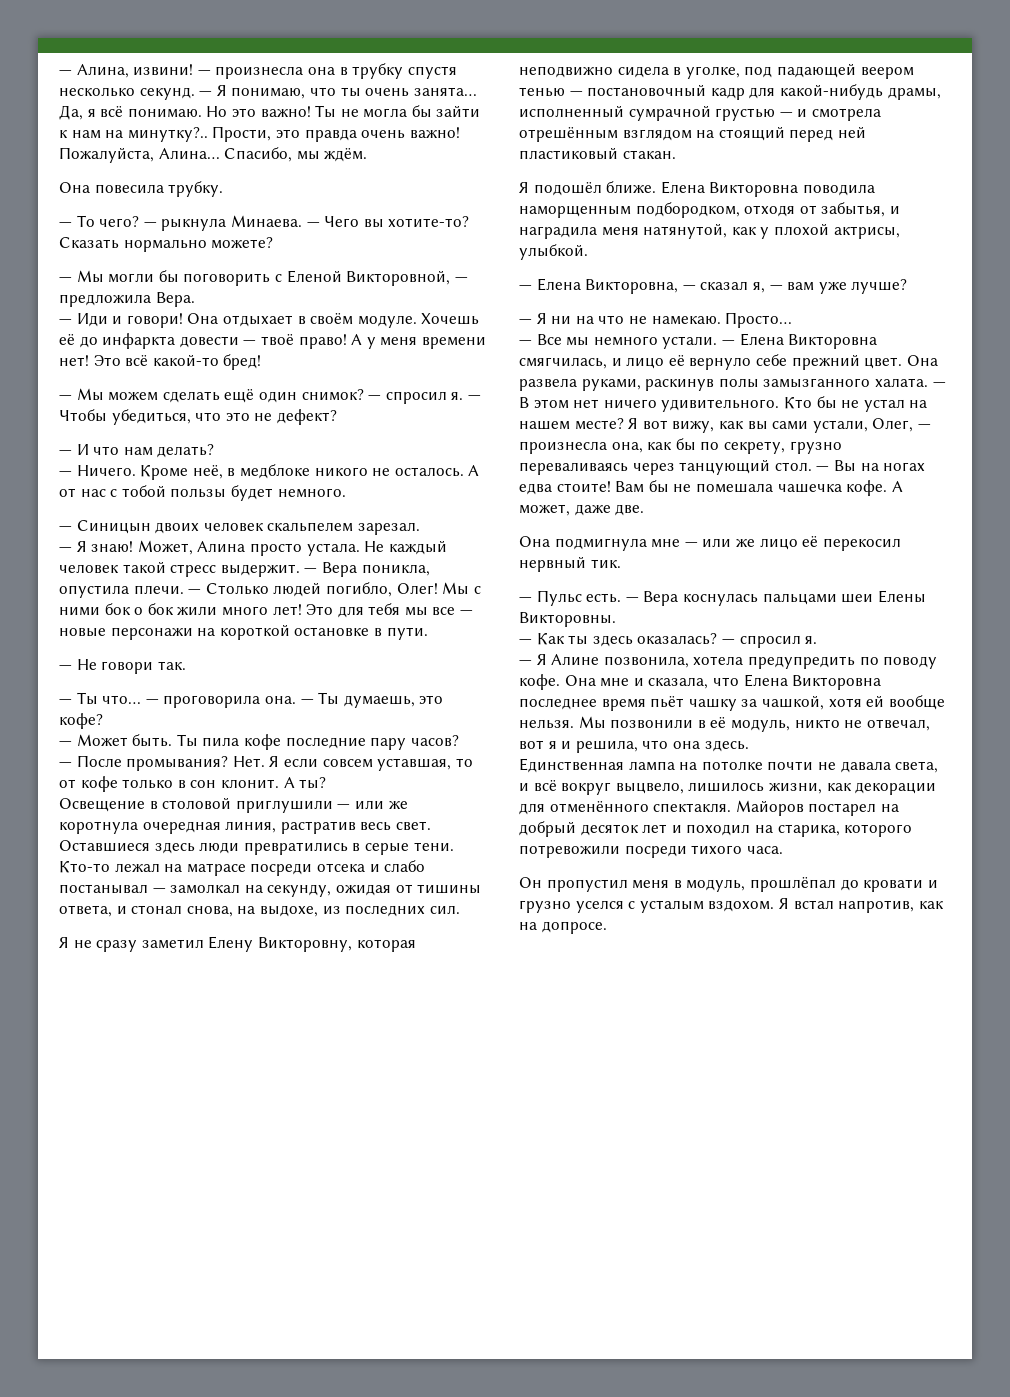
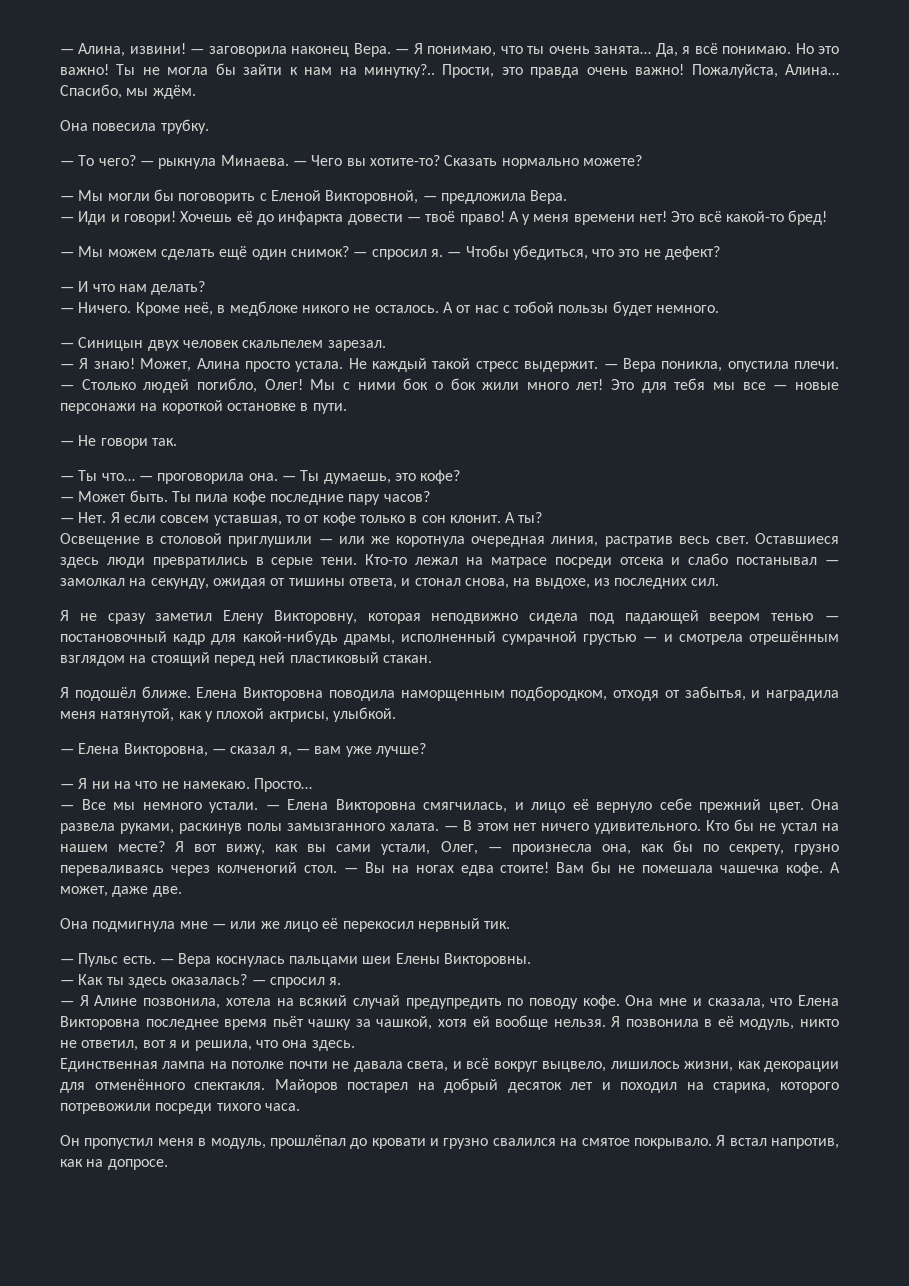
- — произнесла она в трубку спустя несколько секунд.
+ — заговорила наконец Вера.
- Она отдыхает в своём модуле.
- — Синицын двоих человек скальпелем зарезал.
+ — Синицын двух человек скальпелем зарезал.
- Не каждый человек такой стресс выдержит.
+ Не каждый такой стресс выдержит.
- — После промывания? Нет. Я если совсем уставшая, то от кофе только в сон клонит.
+ — Нет. Я если совсем уставшая, то от кофе только в сон клонит.
- Я не сразу заметил Елену Викторовну, которая неподвижно сидела в уголке, под падающей веером тенью — постановочный кадр для какой-нибудь драмы, исполненный сумрачной грустью — и смотрела отрешённым взглядом на стоящий перед ней пластиковый стакан.
+ Я не сразу заметил Елену Викторовну, которая неподвижно сидела под падающей веером тенью — постановочный кадр для какой-нибудь драмы, исполненный сумрачной грустью — и смотрела отрешённым взглядом на стоящий перед ней пластиковый стакан.
- Я вот вижу, как вы сами устали, Олег, — произнесла она, как бы по секрету, грузно переваливаясь через танцующий стол.
+ Я вот вижу, как вы сами устали, Олег, — произнесла она, как бы по секрету, грузно переваливаясь через колченогий стол.
- — Я Алине позвонила, хотела предупредить по поводу кофе.
+ — Я Алине позвонила, хотела на всякий случай предупредить по поводу кофе.
- Мы позвонили в её модуль, никто не отвечал, вот я и решила, что она здесь.
+ Я позвонила в её модуль, никто не ответил, вот я и решила, что она здесь.
- Он пропустил меня в модуль, прошлёпал до кровати и грузно уселся с усталым вздохом.
+ Он пропустил меня в модуль, прошлёпал до кровати и грузно свалился на смятое покрывало.

